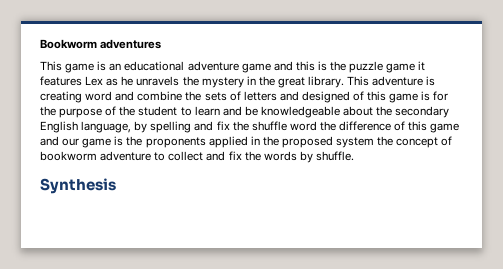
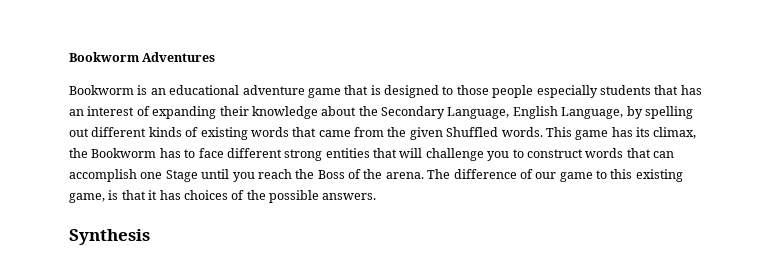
- Bookworm adventures
- This game is an educational adventure game and this is the puzzle game it features Lex as he unravels the mystery in the great library. This adventure is creating word and combine the sets of letters and designed of this game is for the purpose of the student to learn and be knowledgeable about the secondary English language, by spelling and fix the shuffle word the difference of this game and our game is the proponents applied in the proposed system the concept of bookworm adventure to collect and fix the words by shuffle.
+ Bookworm Adventures
+ Bookworm is an educational adventure game that is designed to those people especially students that has an interest of expanding their knowledge about the Secondary Language, English Language, by spelling out different kinds of existing words that came from the given Shuffled words. This game has its climax, the Bookworm has to face different strong entities that will challenge you to construct words that can accomplish one Stage until you reach the Boss of the arena. The difference of our game to this existing game, is that it has choices of the possible answers.

